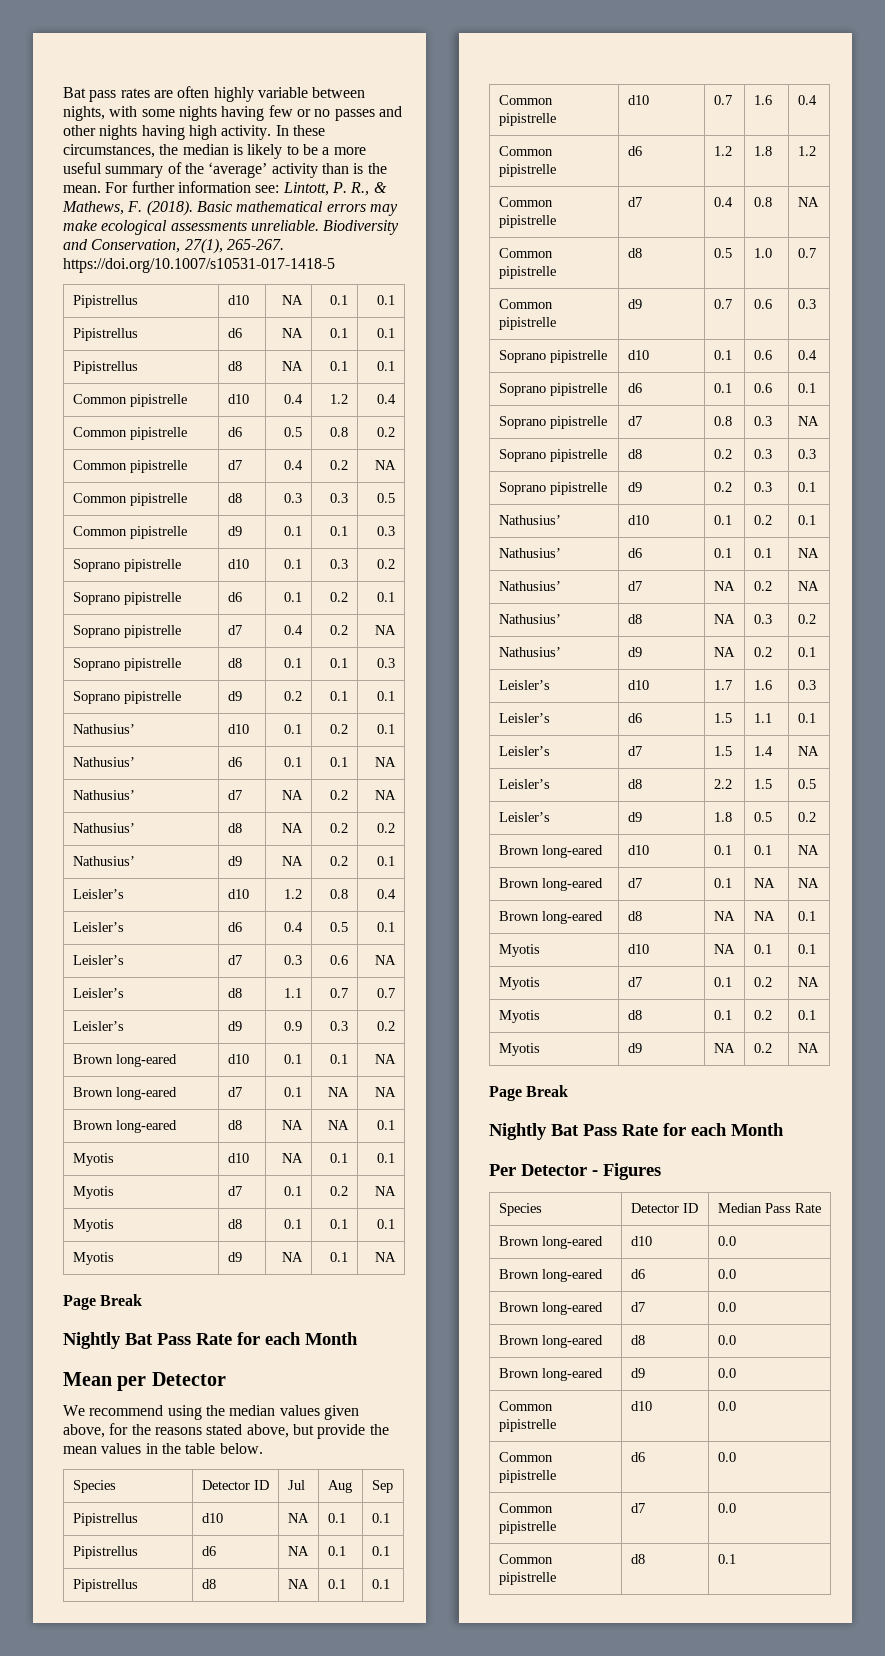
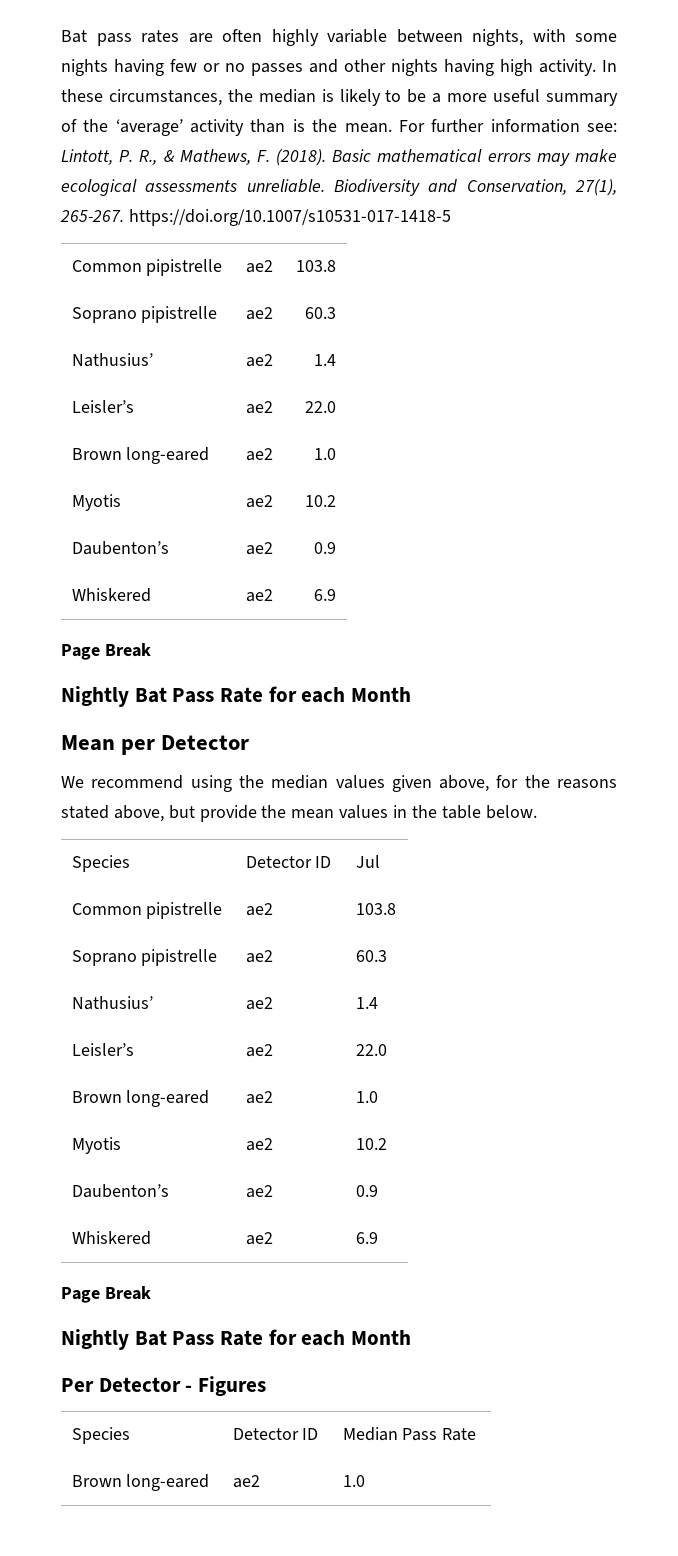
  Biodiversity and Conservation, 27(1), 265-267. https://doi.org/10.1007/s10531-017-1418-5
- Pipistrellus | d10 | NA | 0.1 | 0.1
- Pipistrellus | d6 | NA | 0.1 | 0.1
- Pipistrellus | d8 | NA | 0.1 | 0.1
- Common pipistrelle | d10 | 0.4 | 1.2 | 0.4
- Common pipistrelle | d6 | 0.5 | 0.8 | 0.2
- Common pipistrelle | d7 | 0.4 | 0.2 | NA
- Common pipistrelle | d8 | 0.3 | 0.3 | 0.5
- Common pipistrelle | d9 | 0.1 | 0.1 | 0.3
- Soprano pipistrelle | d10 | 0.1 | 0.3 | 0.2
- Soprano pipistrelle | d6 | 0.1 | 0.2 | 0.1
- Soprano pipistrelle | d7 | 0.4 | 0.2 | NA
- Soprano pipistrelle | d8 | 0.1 | 0.1 | 0.3
- Soprano pipistrelle | d9 | 0.2 | 0.1 | 0.1
- Nathusius’ | d10 | 0.1 | 0.2 | 0.1
- Nathusius’ | d6 | 0.1 | 0.1 | NA
- Nathusius’ | d7 | NA | 0.2 | NA
- Nathusius’ | d8 | NA | 0.2 | 0.2
- Nathusius’ | d9 | NA | 0.2 | 0.1
- Leisler’s | d10 | 1.2 | 0.8 | 0.4
- Leisler’s | d6 | 0.4 | 0.5 | 0.1
- Leisler’s | d7 | 0.3 | 0.6 | NA
- Leisler’s | d8 | 1.1 | 0.7 | 0.7
- Leisler’s | d9 | 0.9 | 0.3 | 0.2
- Brown long-eared | d10 | 0.1 | 0.1 | NA
- Brown long-eared | d7 | 0.1 | NA | NA
- Brown long-eared | d8 | NA | NA | 0.1
- Myotis | d10 | NA | 0.1 | 0.1
- Myotis | d7 | 0.1 | 0.2 | NA
- Myotis | d8 | 0.1 | 0.1 | 0.1
- Myotis | d9 | NA | 0.1 | NA
+ Common pipistrelle | ae2 | 103.8
+ Soprano pipistrelle | ae2 | 60.3
+ Nathusius’ | ae2 | 1.4
+ Leisler’s | ae2 | 22.0
+ Brown long-eared | ae2 | 1.0
+ Myotis | ae2 | 10.2
+ Daubenton’s | ae2 | 0.9
+ Whiskered | ae2 | 6.9
- Species | Detector ID | Jul | Aug | Sep
- Pipistrellus | d10 | NA | 0.1 | 0.1
- Pipistrellus | d6 | NA | 0.1 | 0.1
- Pipistrellus | d8 | NA | 0.1 | 0.1
- Common pipistrelle | d10 | 0.7 | 1.6 | 0.4
- Common pipistrelle | d6 | 1.2 | 1.8 | 1.2
- Common pipistrelle | d7 | 0.4 | 0.8 | NA
- Common pipistrelle | d8 | 0.5 | 1.0 | 0.7
- Common pipistrelle | d9 | 0.7 | 0.6 | 0.3
- Soprano pipistrelle | d10 | 0.1 | 0.6 | 0.4
- Soprano pipistrelle | d6 | 0.1 | 0.6 | 0.1
- Soprano pipistrelle | d7 | 0.8 | 0.3 | NA
- Soprano pipistrelle | d8 | 0.2 | 0.3 | 0.3
- Soprano pipistrelle | d9 | 0.2 | 0.3 | 0.1
- Nathusius’ | d10 | 0.1 | 0.2 | 0.1
- Nathusius’ | d6 | 0.1 | 0.1 | NA
- Nathusius’ | d7 | NA | 0.2 | NA
- Nathusius’ | d8 | NA | 0.3 | 0.2
- Nathusius’ | d9 | NA | 0.2 | 0.1
- Leisler’s | d10 | 1.7 | 1.6 | 0.3
- Leisler’s | d6 | 1.5 | 1.1 | 0.1
- Leisler’s | d7 | 1.5 | 1.4 | NA
- Leisler’s | d8 | 2.2 | 1.5 | 0.5
- Leisler’s | d9 | 1.8 | 0.5 | 0.2
- Brown long-eared | d10 | 0.1 | 0.1 | NA
- Brown long-eared | d7 | 0.1 | NA | NA
- Brown long-eared | d8 | NA | NA | 0.1
- Myotis | d10 | NA | 0.1 | 0.1
- Myotis | d7 | 0.1 | 0.2 | NA
- Myotis | d8 | 0.1 | 0.2 | 0.1
- Myotis | d9 | NA | 0.2 | NA
+ Species | Detector ID | Jul
+ Common pipistrelle | ae2 | 103.8
+ Soprano pipistrelle | ae2 | 60.3
+ Nathusius’ | ae2 | 1.4
+ Leisler’s | ae2 | 22.0
+ Brown long-eared | ae2 | 1.0
+ Myotis | ae2 | 10.2
+ Daubenton’s | ae2 | 0.9
+ Whiskered | ae2 | 6.9
  Species | Detector ID | Median Pass Rate
- Brown long-eared | d10 | 0.0
- Brown long-eared | d6 | 0.0
- Brown long-eared | d7 | 0.0
- Brown long-eared | d8 | 0.0
- Brown long-eared | d9 | 0.0
- Common pipistrelle | d10 | 0.0
- Common pipistrelle | d6 | 0.0
- Common pipistrelle | d7 | 0.0
- Common pipistrelle | d8 | 0.1
+ Brown long-eared | ae2 | 1.0

